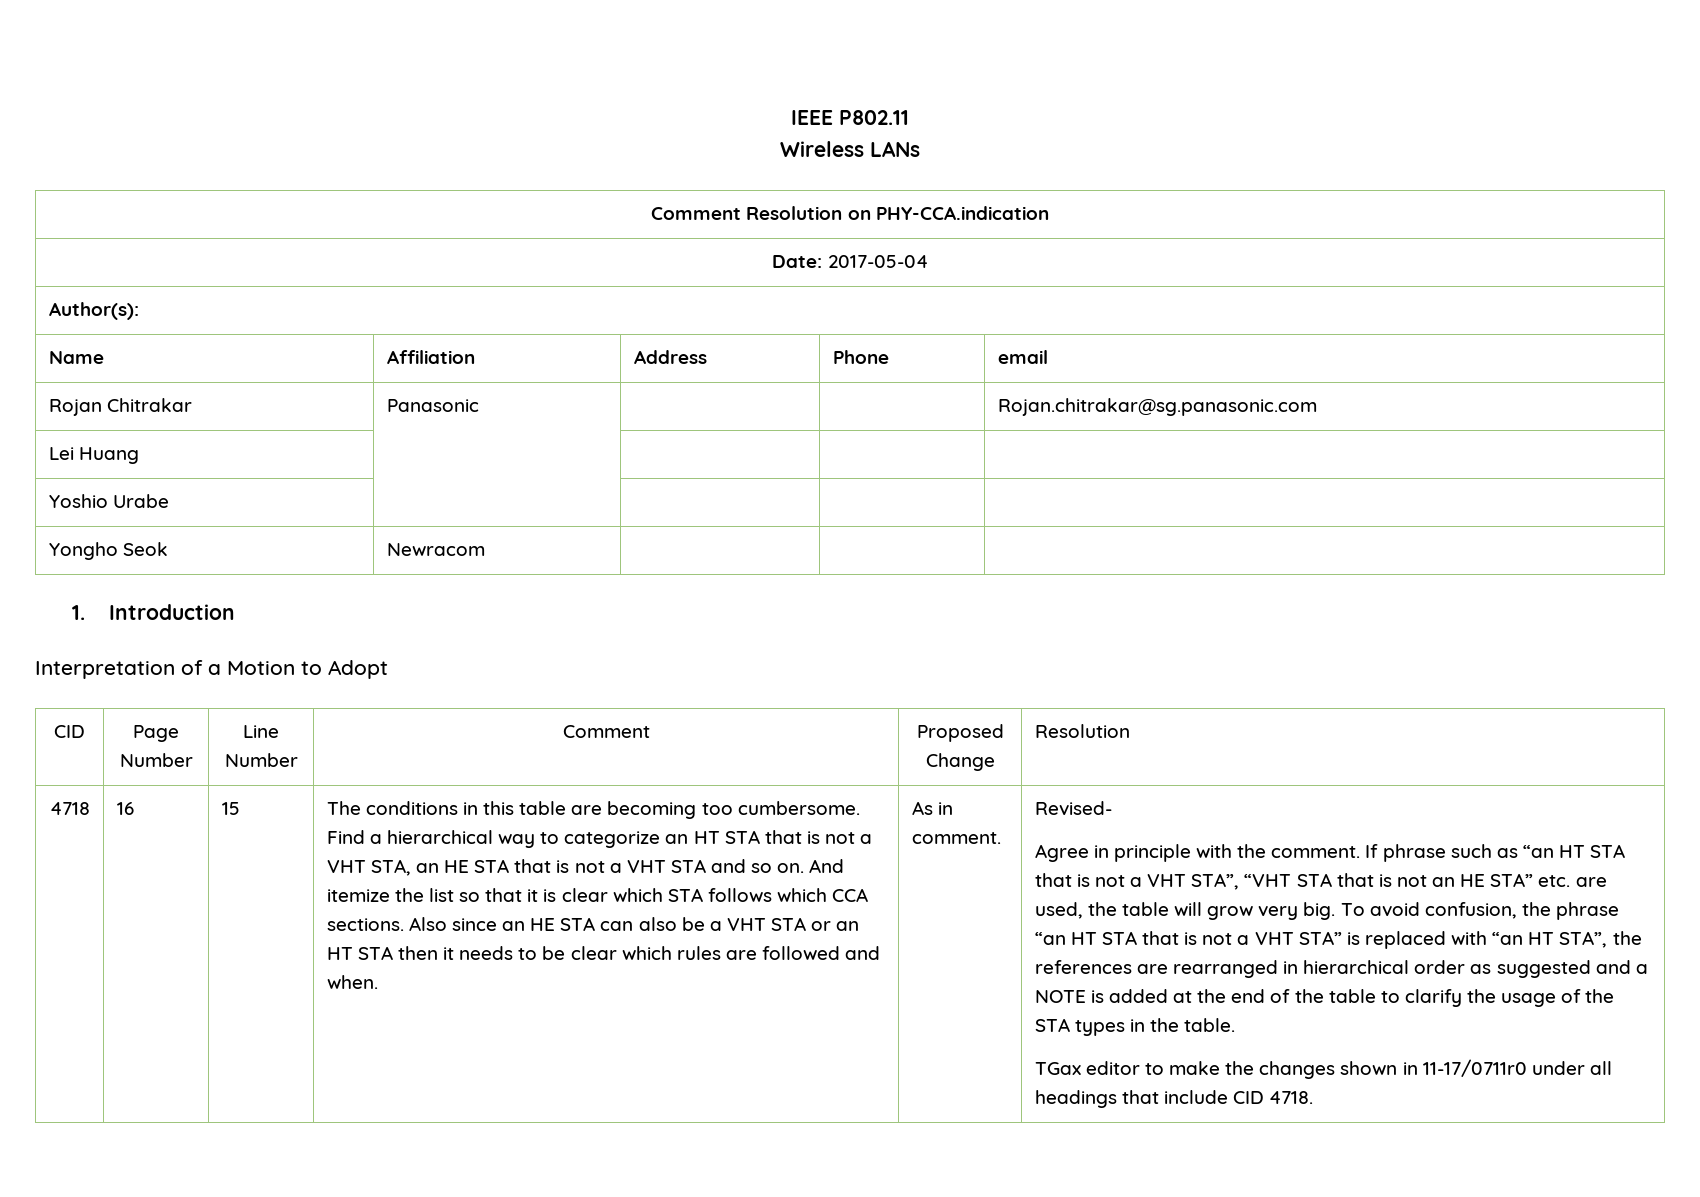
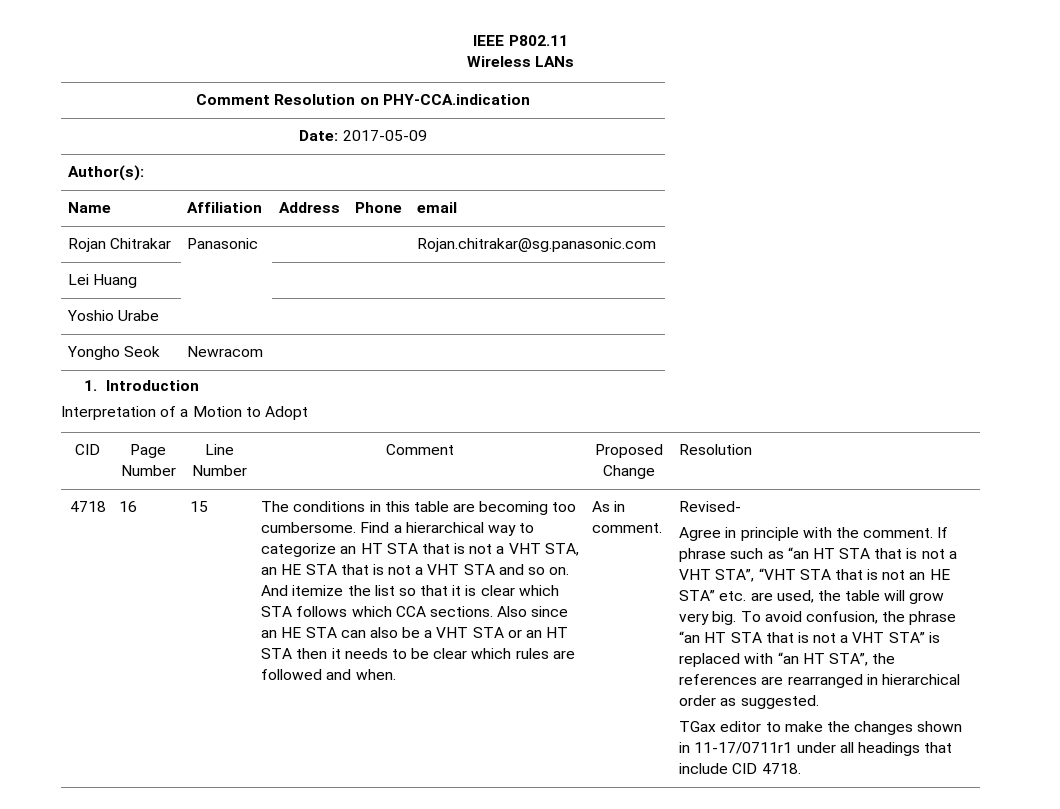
- Date: 2017-05-04
+ Date: 2017-05-09
- To avoid confusion, the phrase “an HT STA that is not a VHT STA” is replaced with “an HT STA”, the references are rearranged in hierarchical order as suggested and a NOTE is added at the end of the table to clarify the usage of the STA types in the table.
+ To avoid confusion, the phrase “an HT STA that is not a VHT STA” is replaced with “an HT STA”, the references are rearranged in hierarchical order as suggested.
- TGax editor to make the changes shown in 11-17/0711r0 under all headings that include CID 4718.
+ TGax editor to make the changes shown in 11-17/0711r1 under all headings that include CID 4718.

